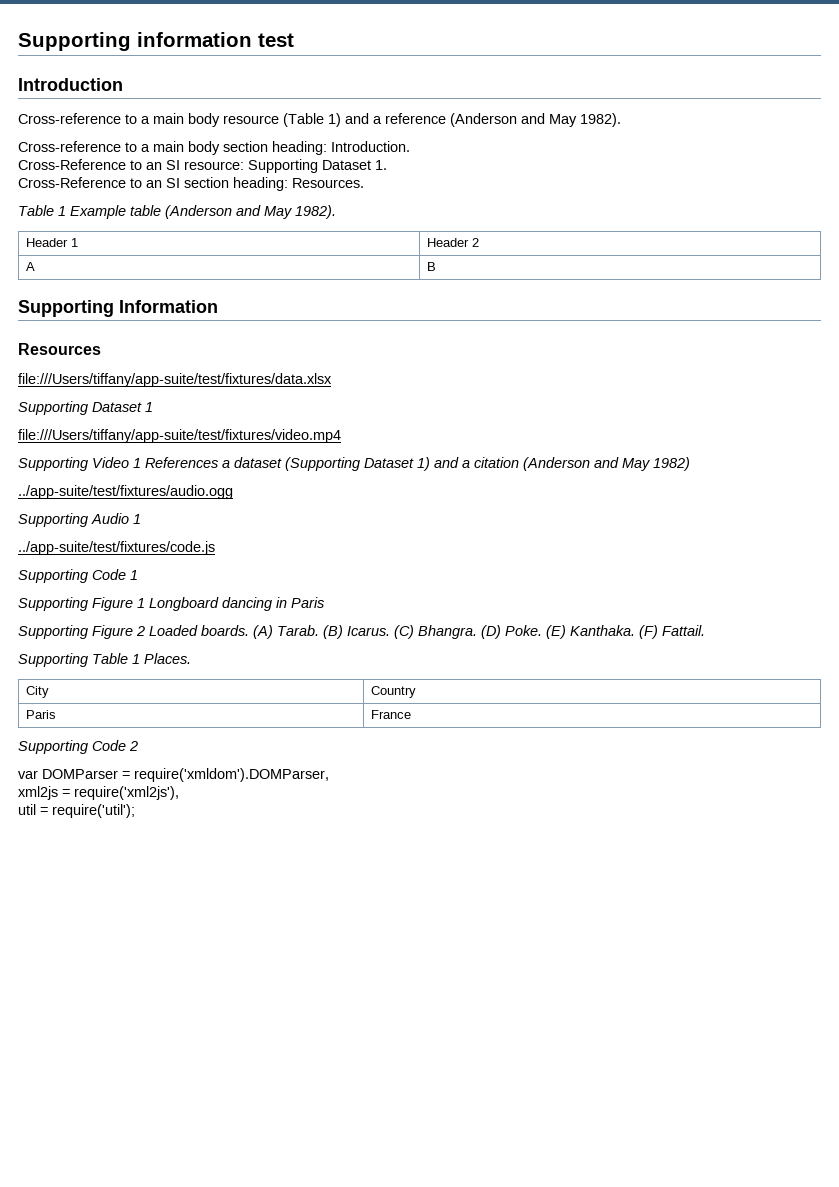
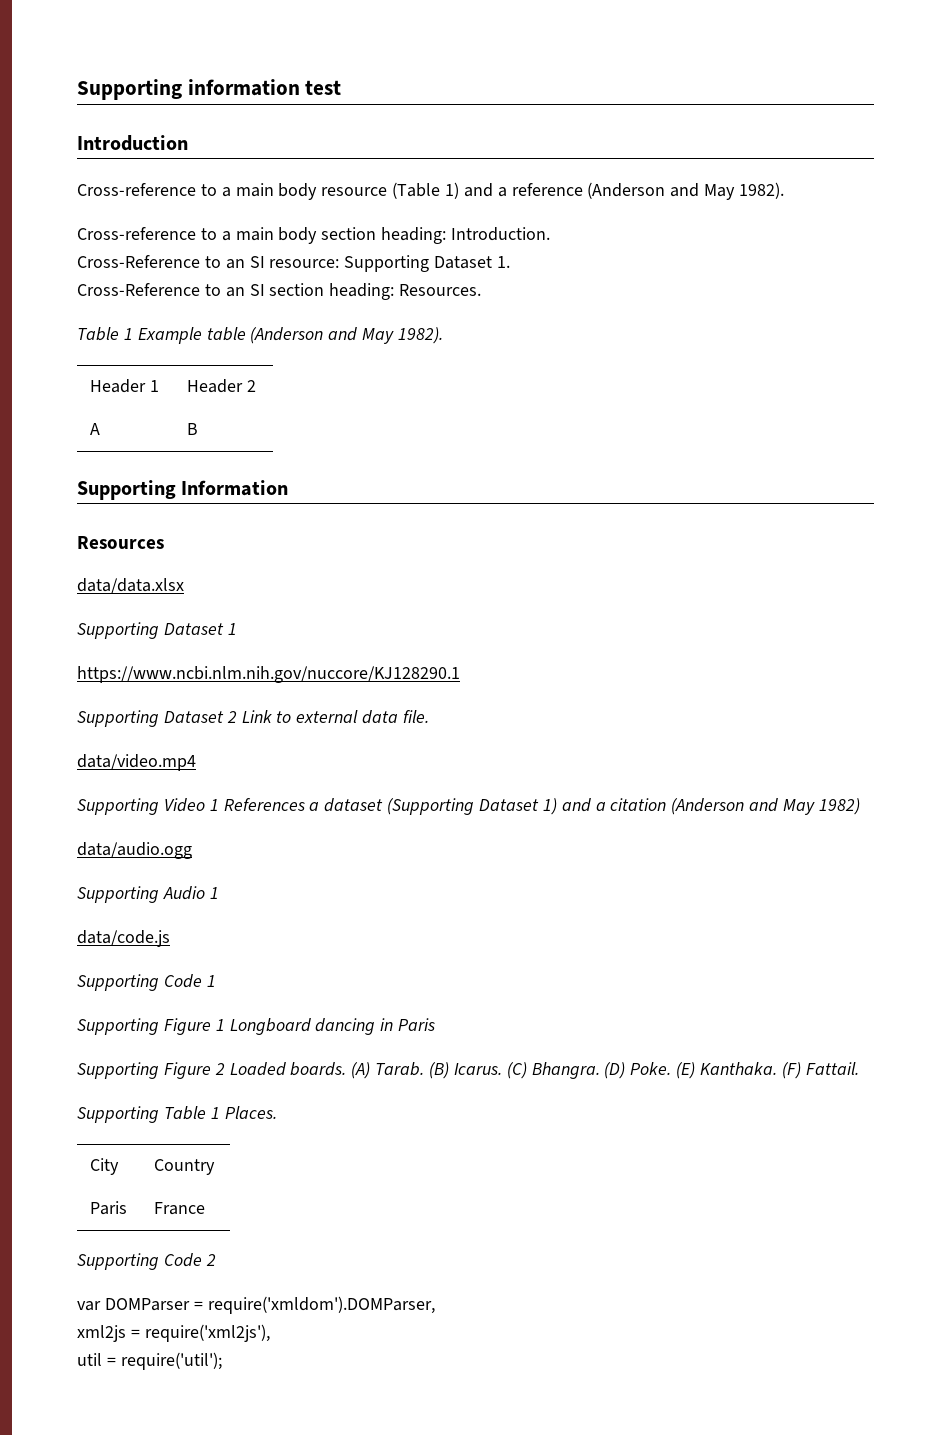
- file:///Users/tiffany/app-suite/test/fixtures/data.xlsx
+ data/data.xlsx
- file:///Users/tiffany/app-suite/test/fixtures/video.mp4
+ https://www.ncbi.nlm.nih.gov/nuccore/KJ128290.1
+ Supporting Dataset 2 Link to external data file.
+ data/video.mp4
- ../app-suite/test/fixtures/audio.ogg
+ data/audio.ogg
- ../app-suite/test/fixtures/code.js
+ data/code.js

